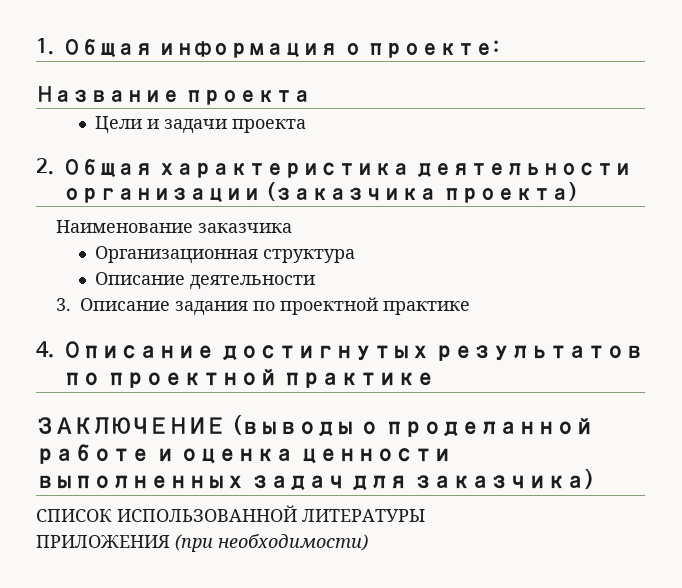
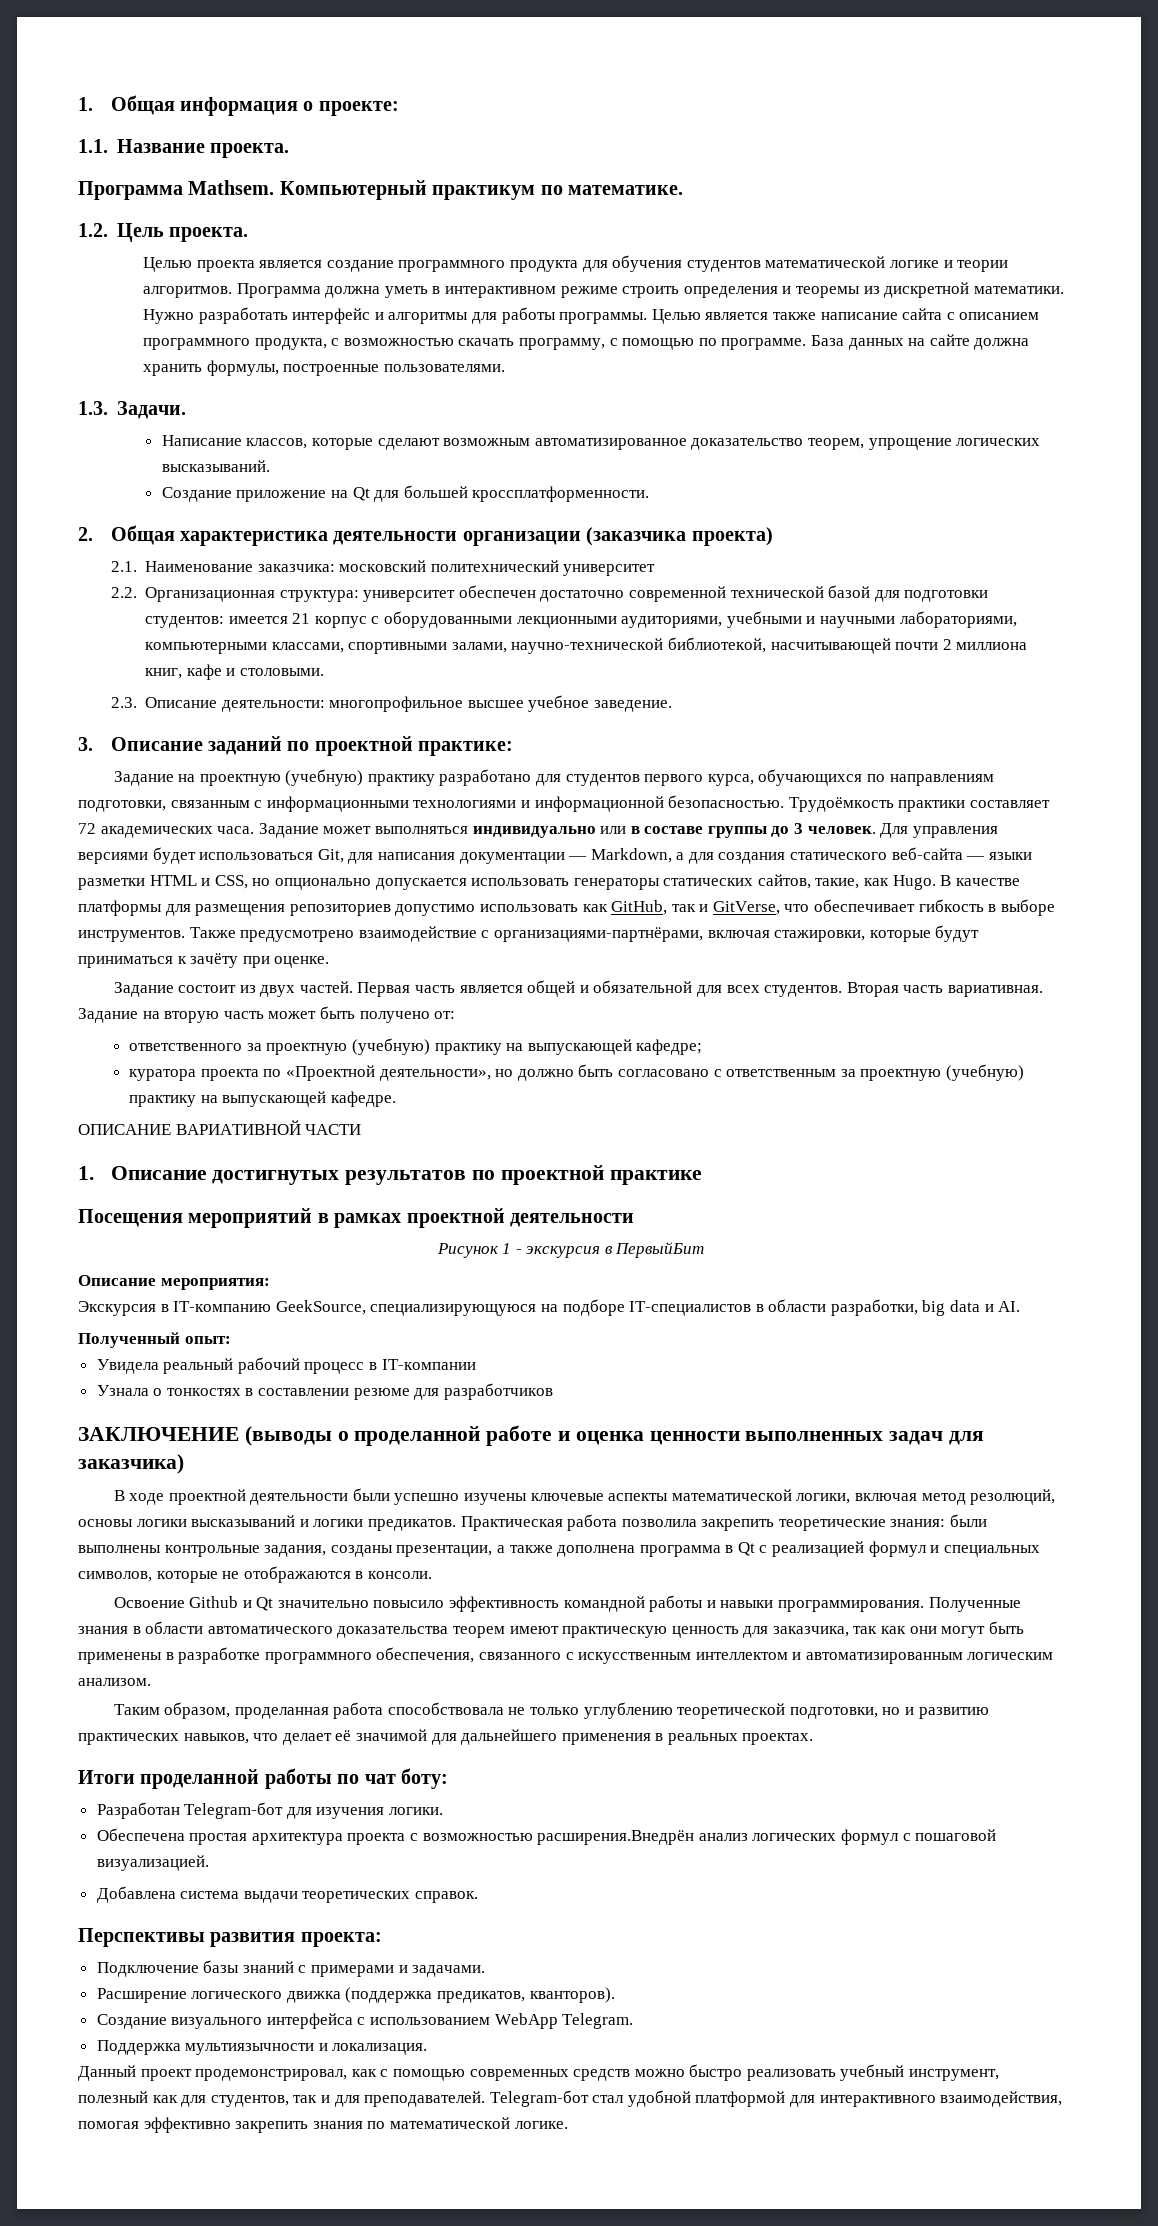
- Название проекта
- Цели и задачи проекта
+ 1.1. Название проекта.
+ Программа Mathsem. Компьютерный практикум по математике.
+ 1.2. Цель проекта.
+ Целью проекта является создание программного продукта для обучения студентов математической логике и теории алгоритмов. Программа должна уметь в интерактивном режиме строить определения и теоремы из дискретной математики. Нужно разработать интерфейс и алгоритмы для работы программы. Целью является также написание сайта с описанием программного продукта, с возможностью скачать программу, с помощью по программе. База данных на сайте должна хранить формулы, построенные пользователями.
+ 1.3. Задачи.
+ Написание классов, которые сделают возможным автоматизированное доказательство теорем, упрощение логических высказываний.
+ Создание приложение на Qt для большей кроссплатформенности.
- Наименование заказчика
- Организационная структура
- Описание деятельности
- 3. Описание задания по проектной практике
- 4. Описание достигнутых результатов по проектной практике
+ 2.1. Наименование заказчика: московский политехнический университет
+ 2.2. Организационная структура: университет обеспечен достаточно современной технической базой для подготовки студентов: имеется 21 корпус с оборудованными лекционными аудиториями, учебными и научными лабораториями, компьютерными классами, спортивными залами, научно-технической библиотекой, насчитывающей почти 2 миллиона книг, кафе и столовыми.
+ 2.3. Описание деятельности: многопрофильное высшее учебное заведение.
+ 3. Описание заданий по проектной практике:
+ Задание на проектную (учебную) практику разработано для студентов первого курса, обучающихся по направлениям подготовки, связанным с информационными технологиями и информационной безопасностью. Трудоёмкость практики составляет 72 академических часа. Задание может выполняться индивидуально или в составе группы до 3 человек. Для управления версиями будет использоваться Git, для написания документации — Markdown, а для создания статического веб-сайта — языки разметки HTML и CSS, но опционально допускается использовать генераторы статических сайтов, такие, как Hugo. В качестве платформы для размещения репозиториев допустимо использовать как GitHub, так и GitVerse, что обеспечивает гибкость в выборе инструментов. Также предусмотрено взаимодействие с организациями-партнёрами, включая стажировки, которые будут приниматься к зачёту при оценке.
+ Задание состоит из двух частей. Первая часть является общей и обязательной для всех студентов. Вторая часть вариативная. Задание на вторую часть может быть получено от:
+ ответственного за проектную (учебную) практику на выпускающей кафедре;
+ куратора проекта по «Проектной деятельности», но должно быть согласовано с ответственным за проектную (учебную) практику на выпускающей кафедре.
+ ОПИСАНИЕ ВАРИАТИВНОЙ ЧАСТИ
+ 1. Описание достигнутых результатов по проектной практике
+ Посещения мероприятий в рамках проектной деятельности
+ Рисунок 1 - экскурсия в ПервыйБит
+ Описание мероприятия:
+ Экскурсия в IT-компанию GeekSource, специализирующуюся на подборе IT-специалистов в области разработки, big data и AI.
+ Полученный опыт:
+ Увидела реальный рабочий процесс в IT-компании
+ Узнала о тонкостях в составлении резюме для разработчиков
- СПИСОК ИСПОЛЬЗОВАННОЙ ЛИТЕРАТУРЫ
- ПРИЛОЖЕНИЯ (при необходимости)
+ В ходе проектной деятельности были успешно изучены ключевые аспекты математической логики, включая метод резолюций, основы логики высказываний и логики предикатов. Практическая работа позволила закрепить теоретические знания: были выполнены контрольные задания, созданы презентации, а также дополнена программа в Qt с реализацией формул и специальных символов, которые не отображаются в консоли.
+ Освоение Github и Qt значительно повысило эффективность командной работы и навыки программирования. Полученные знания в области автоматического доказательства теорем имеют практическую ценность для заказчика, так как они могут быть применены в разработке программного обеспечения, связанного с искусственным интеллектом и автоматизированным логическим анализом.
+ Таким образом, проделанная работа способствовала не только углублению теоретической подготовки, но и развитию практических навыков, что делает её значимой для дальнейшего применения в реальных проектах.
+ Итоги проделанной работы по чат боту:
+ Разработан Telegram-бот для изучения логики.
+ Обеспечена простая архитектура проекта с возможностью расширения.Внедрён анализ логических формул с пошаговой визуализацией.
+ Добавлена система выдачи теоретических справок.
+ Перспективы развития проекта:
+ Подключение базы знаний с примерами и задачами.
+ Расширение логического движка (поддержка предикатов, кванторов).
+ Создание визуального интерфейса с использованием WebApp Telegram.
+ Поддержка мультиязычности и локализация.
+ Данный проект продемонстрировал, как с помощью современных средств можно быстро реализовать учебный инструмент, полезный как для студентов, так и для преподавателей. Telegram-бот стал удобной платформой для интерактивного взаимодействия, помогая эффективно закрепить знания по математической логике.

